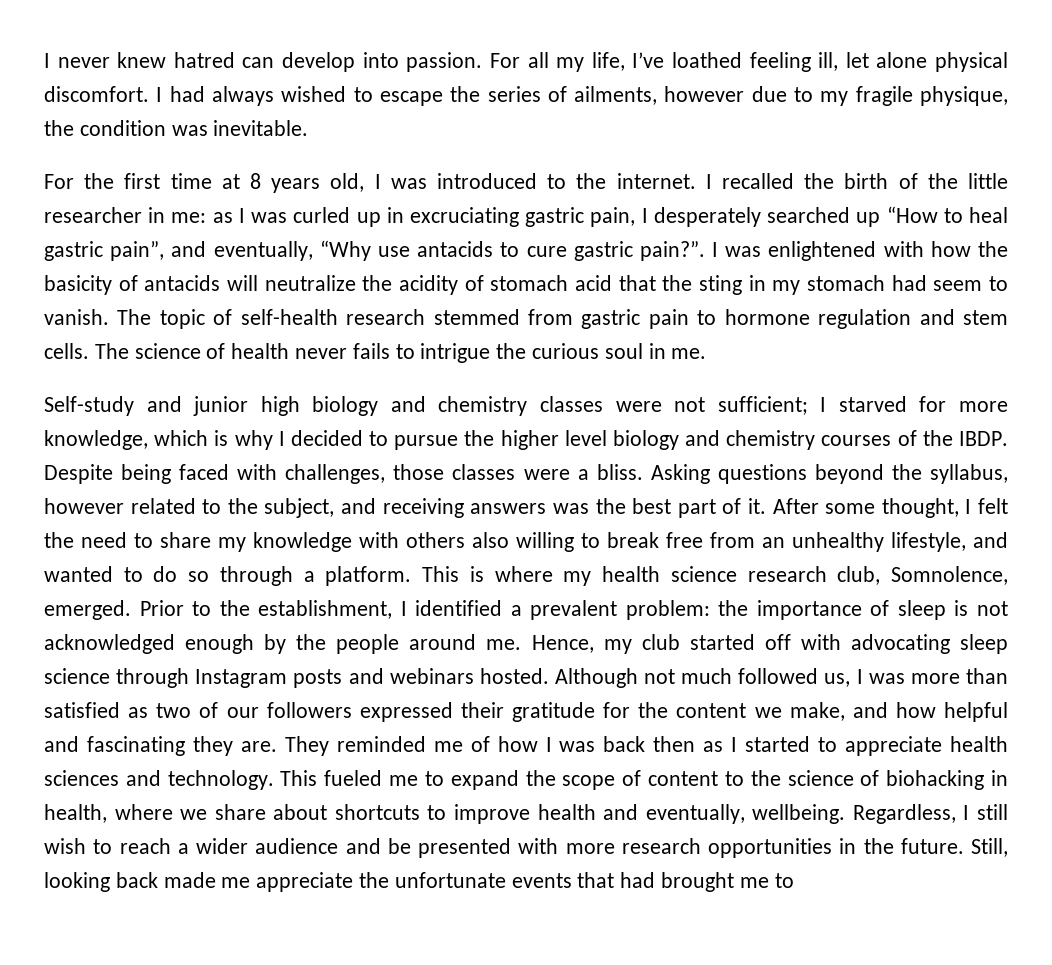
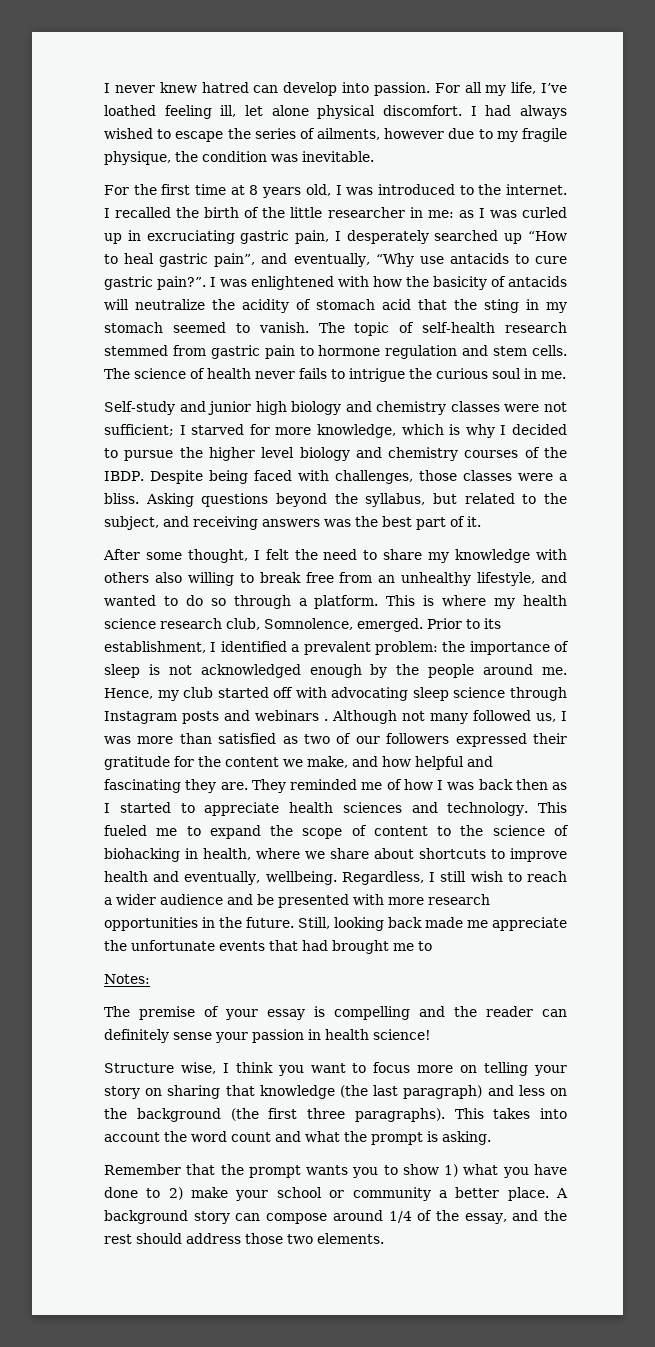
- I was enlightened with how the basicity of antacids will neutralize the acidity of stomach acid that the sting in my stomach had seem to vanish.
+ I was enlightened with how the basicity of antacids will neutralize the acidity of stomach acid that the sting in my stomach seemed to vanish.
- Asking questions beyond the syllabus, however related to the subject, and receiving answers was the best part of it. After some thought, I felt the need to share my knowledge with others also willing to break free from an unhealthy lifestyle, and wanted to do so through a platform.
+ Asking questions beyond the syllabus, but related to the subject, and receiving answers was the best part of it.
+ After some thought, I felt the need to share my knowledge with others also willing to break free from an unhealthy lifestyle, and wanted to do so through a platform.
- Prior to the establishment, I identified a prevalent problem: the importance of sleep is not acknowledged enough by the people around me.
+ Prior to its establishment, I identified a prevalent problem: the importance of sleep is not acknowledged enough by the people around me.
- Hence, my club started off with advocating sleep science through Instagram posts and webinars hosted.
+ Hence, my club started off with advocating sleep science through Instagram posts and webinars .
- Although not much followed us, I was more than satisfied as two of our followers expressed their gratitude for the content we make, and how helpful and fascinating they are.
+ Although not many followed us, I was more than satisfied as two of our followers expressed their gratitude for the content we make, and how helpful and fascinating they are.
+ Notes:
+ The premise of your essay is compelling and the reader can definitely sense your passion in health science!
+ Structure wise, I think you want to focus more on telling your story on sharing that knowledge (the last paragraph) and less on the background (the first three paragraphs). This takes into account the word count and what the prompt is asking.
+ Remember that the prompt wants you to show 1) what you have done to 2) make your school or community a better place. A background story can compose around 1/4 of the essay, and the rest should address those two elements.

